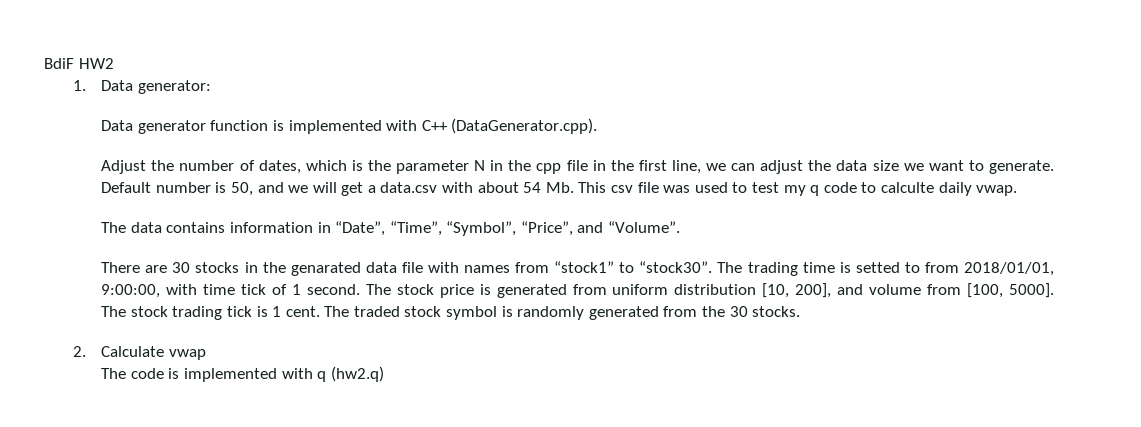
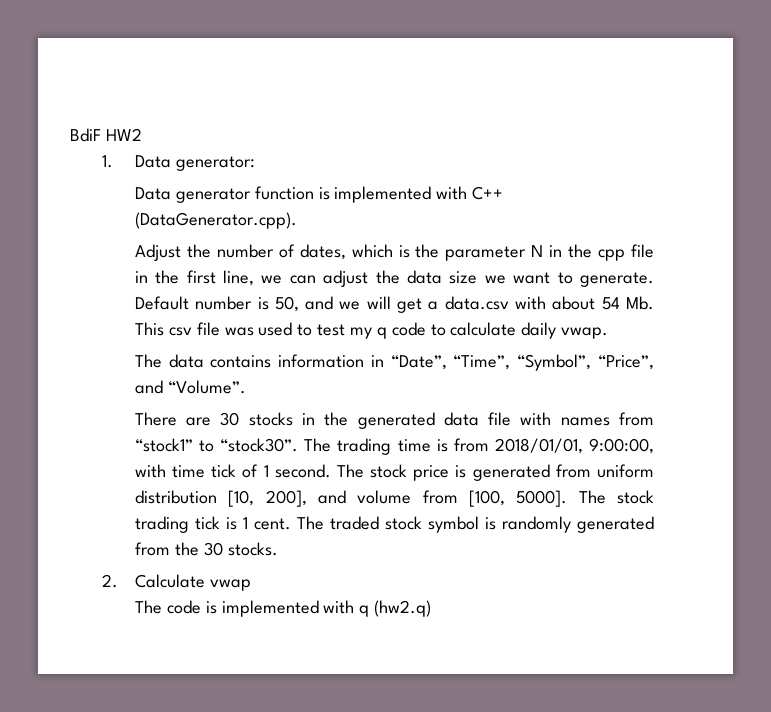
- Default number is 50, and we will get a data.csv with about 54 Mb. This csv file was used to test my q code to calculte daily vwap.
+ Default number is 50, and we will get a data.csv with about 54 Mb. This csv file was used to test my q code to calculate daily vwap.
- There are 30 stocks in the genarated data file with names from “stock1” to “stock30”.
+ There are 30 stocks in the generated data file with names from “stock1” to “stock30”.
- The trading time is setted to from 2018/01/01, 9:00:00, with time tick of 1 second.
+ The trading time is from 2018/01/01, 9:00:00, with time tick of 1 second.

